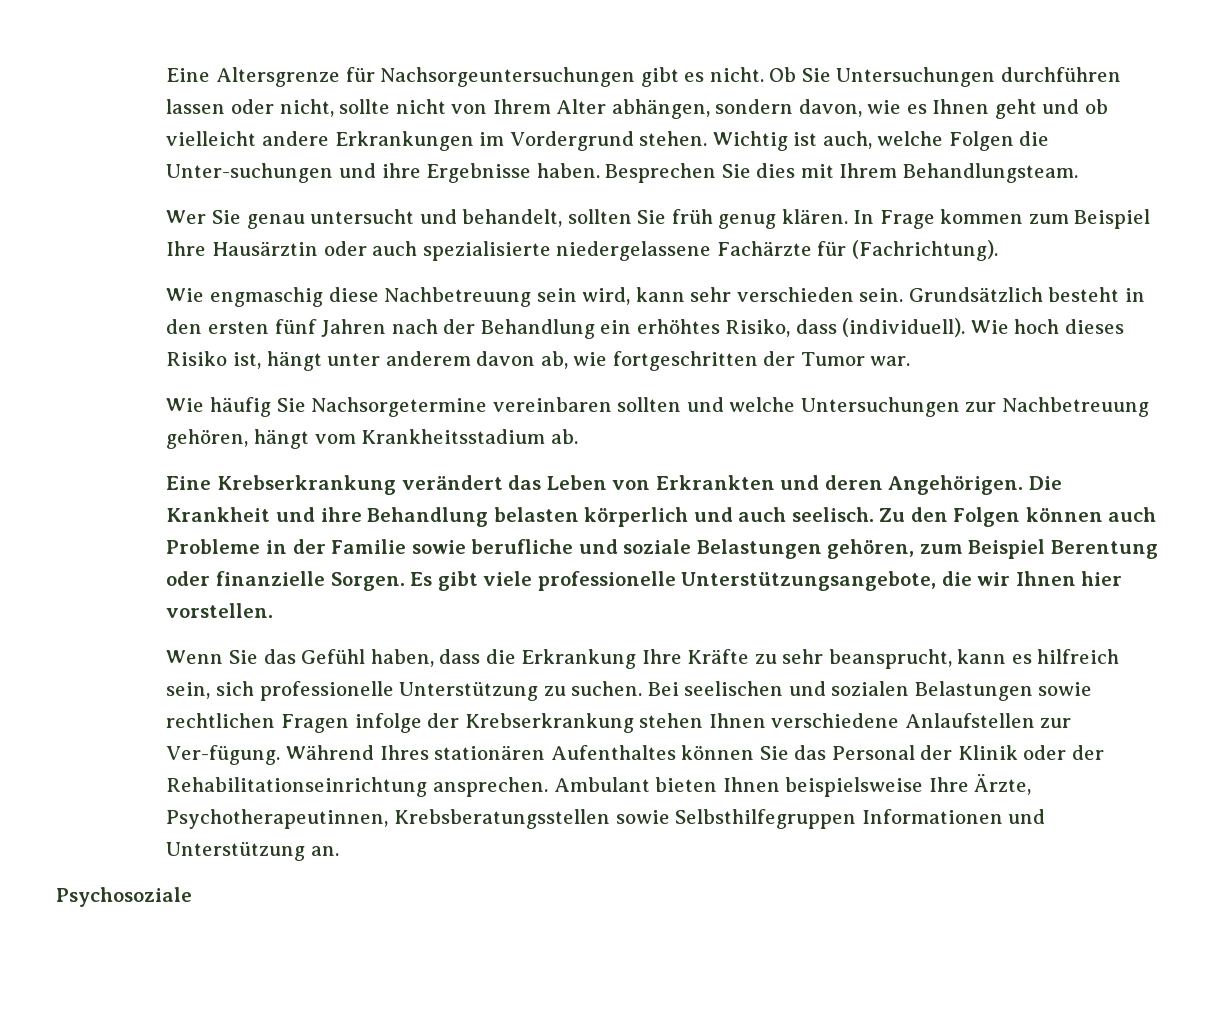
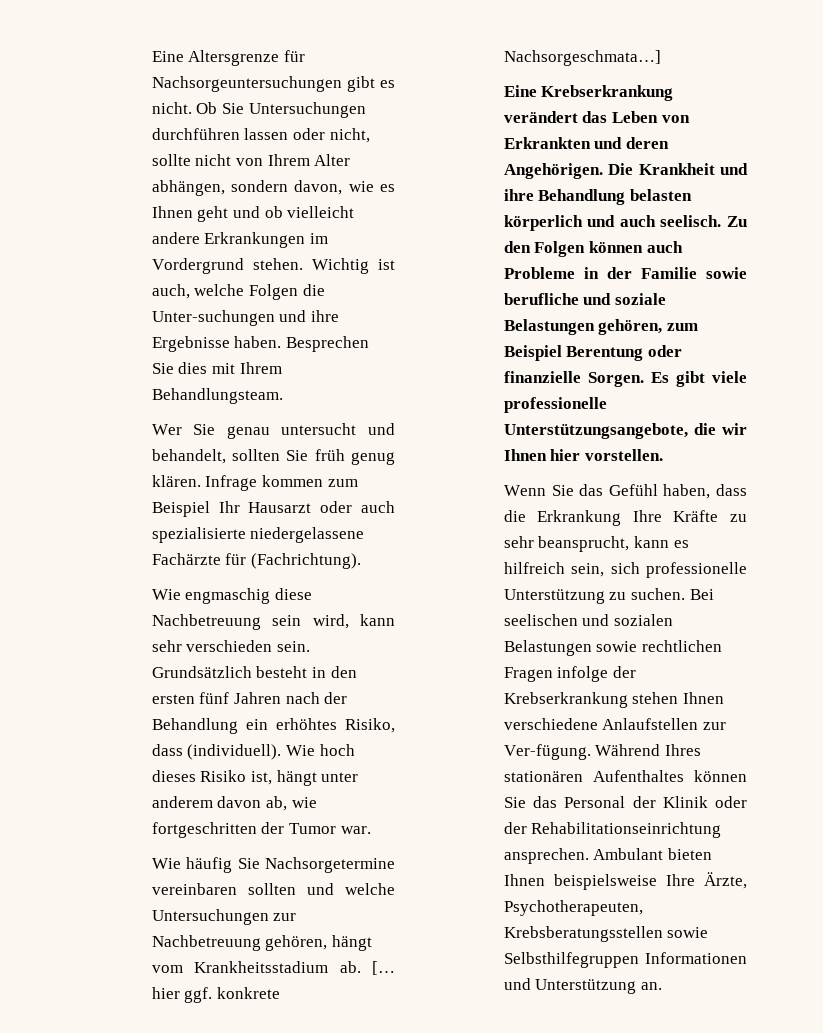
- In Frage kommen zum Beispiel Ihre Hausärztin oder auch spezialisierte niedergelassene Fachärzte für (Fachrichtung).
+ Infrage kommen zum Beispiel Ihr Hausarzt oder auch spezialisierte niedergelassene Fachärzte für (Fachrichtung).
+ [… hier ggf. konkrete Nachsorgeschmata…]
- Ambulant bieten Ihnen beispielsweise Ihre Ärzte, Psychotherapeutinnen, Krebsberatungsstellen sowie Selbsthilfegruppen Informationen und Unterstützung an.
+ Ambulant bieten Ihnen beispielsweise Ihre Ärzte, Psychotherapeuten, Krebsberatungsstellen sowie Selbsthilfegruppen Informationen und Unterstützung an.
- Psychosoziale

